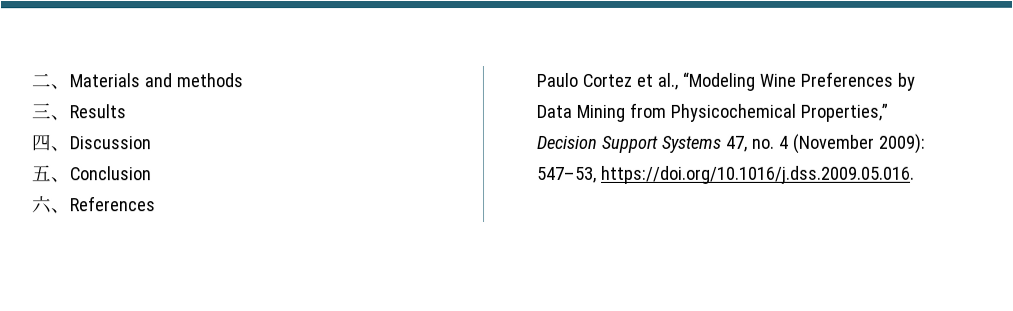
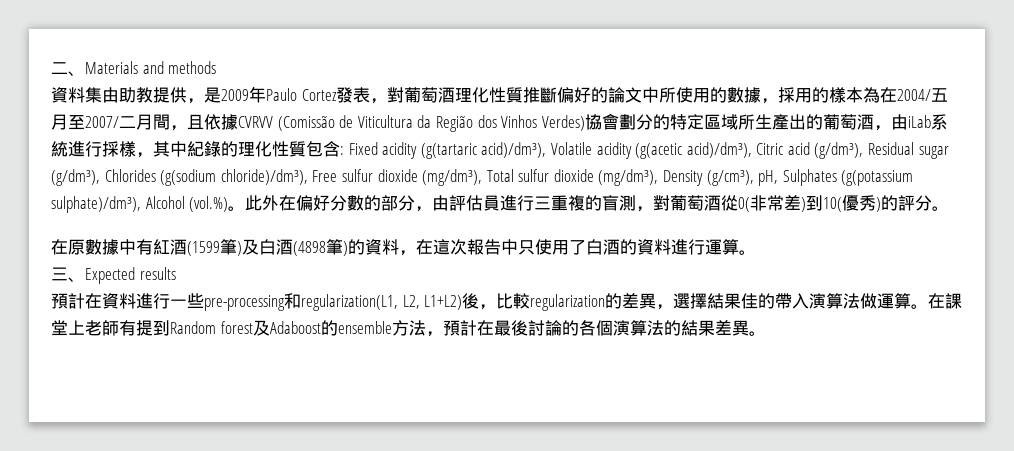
- 三、Results
- 四、Discussion
- 五、Conclusion
- 六、References
- Paulo Cortez et al., “Modeling Wine Preferences by Data Mining from Physicochemical Properties,” Decision Support Systems 47, no. 4 (November 2009): 547–53, https://doi.org/10.1016/j.dss.2009.05.016.
+ 資料集由助教提供，是2009年Paulo Cortez發表，對葡萄酒理化性質推斷偏好的論文中所使用的數據，採用的樣本為在2004/五月至2007/二月間，且依據CVRVV (Comissão de Viticultura da Região dos Vinhos Verdes)協會劃分的特定區域所生產出的葡萄酒，由iLab系統進行採樣，其中紀錄的理化性質包含: Fixed acidity (g(tartaric acid)/dm³), Volatile acidity (g(acetic acid)/dm³), Citric acid (g/dm³), Residual sugar (g/dm³), Chlorides (g(sodium chloride)/dm³), Free sulfur dioxide (mg/dm³), Total sulfur dioxide (mg/dm³), Density (g/cm³), pH, Sulphates (g(potassium sulphate)/dm³), Alcohol (vol.%)。此外在偏好分數的部分，由評估員進行三重複的盲測，對葡萄酒從0(非常差)到10(優秀)的評分。
+ 在原數據中有紅酒(1599筆)及白酒(4898筆)的資料，在這次報告中只使用了白酒的資料進行運算。
+ 三、Expected results
+ 預計在資料進行一些pre-processing和regularization(L1, L2, L1+L2)後，比較regularization的差異，選擇結果佳的帶入演算法做運算。在課堂上老師有提到Random forest及Adaboost的ensemble方法，預計在最後討論的各個演算法的結果差異。

